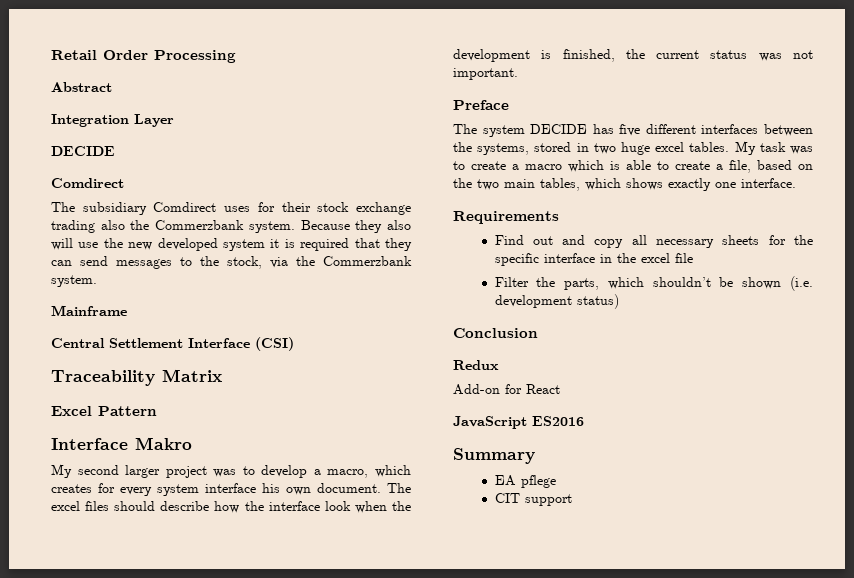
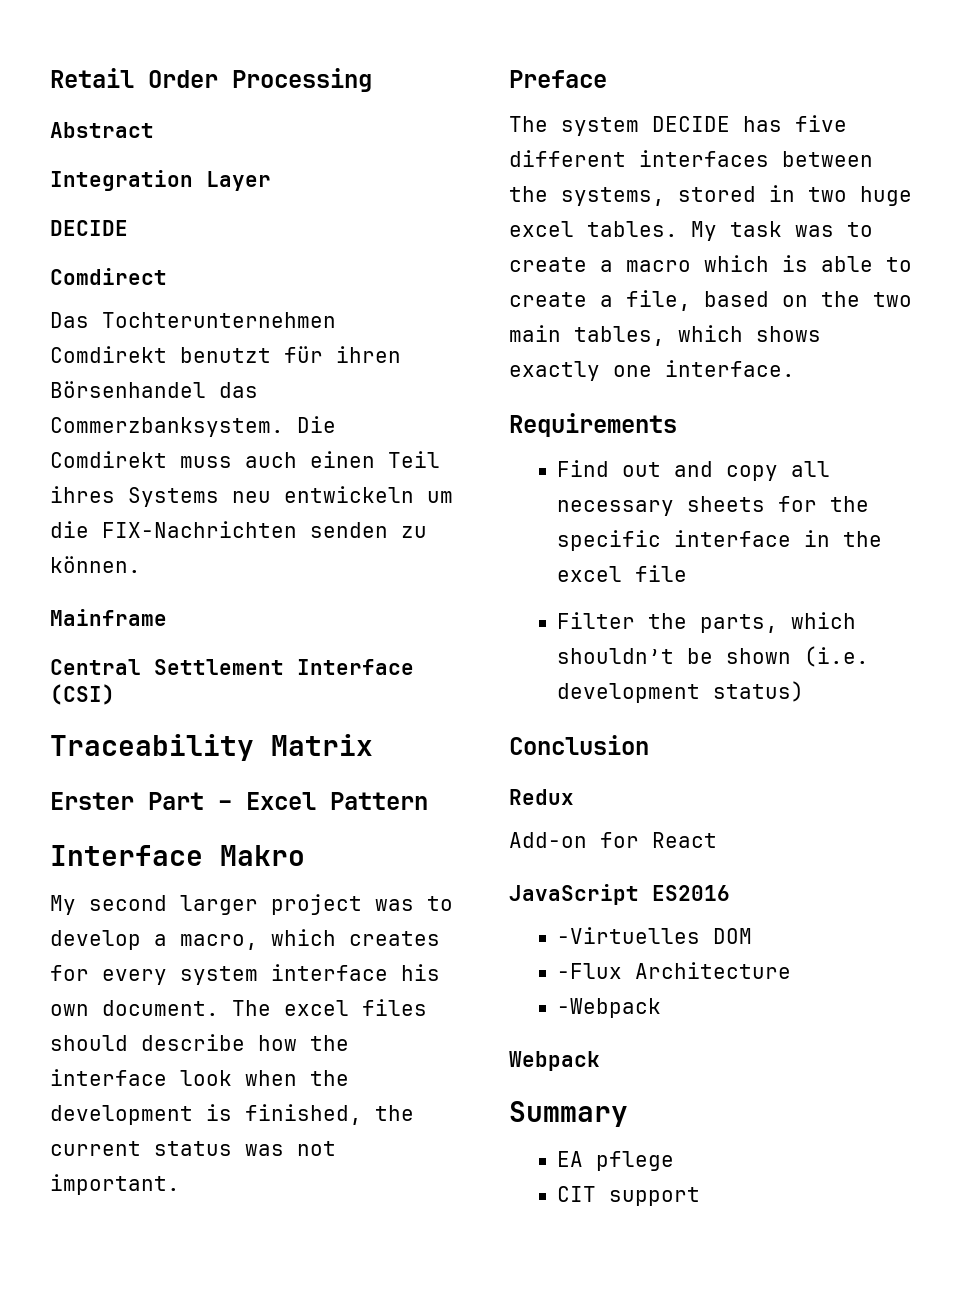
- The subsidiary Comdirect uses for their stock exchange trading also the Commerzbank system. Because they also will use the new developed system it is required that they can send messages to the stock, via the Commerzbank system.
+ Das Tochterunternehmen Comdirekt benutzt für ihren Börsenhandel das Commerzbanksystem. Die Comdirekt muss auch einen Teil ihres Systems neu entwickeln um die FIX-Nachrichten senden zu können.
- Excel Pattern
+ Erster Part – Excel Pattern
+ -Virtuelles DOM
+ -Flux Architecture
+ -Webpack
+ Webpack

